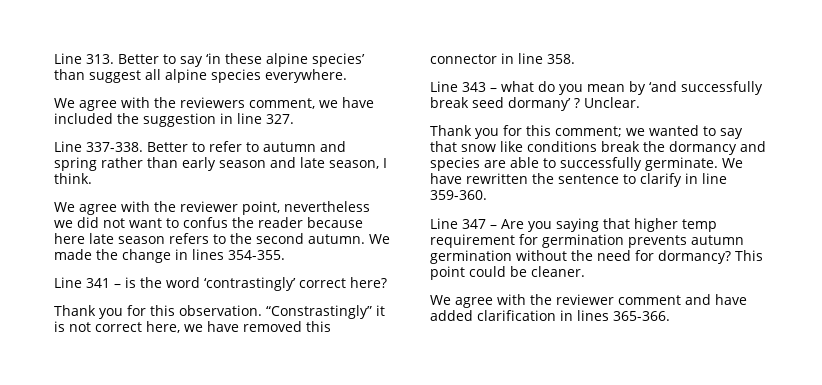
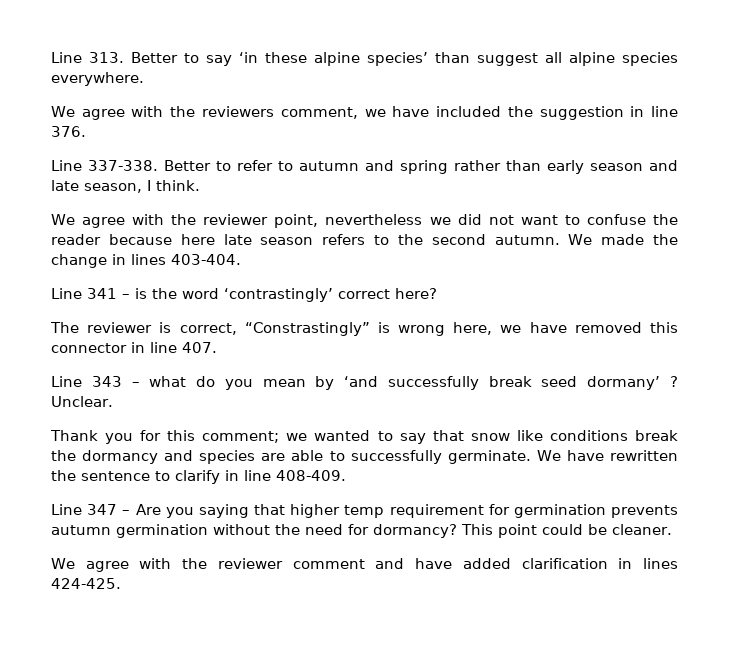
- We agree with the reviewers comment, we have included the suggestion in line 327.
+ We agree with the reviewers comment, we have included the suggestion in line 376.
- We agree with the reviewer point, nevertheless we did not want to confus the reader because here late season refers to the second autumn.
+ We agree with the reviewer point, nevertheless we did not want to confuse the reader because here late season refers to the second autumn.
- We made the change in lines 354-355.
+ We made the change in lines 403-404.
- Thank you for this observation. “Constrastingly” it is not correct here, we have removed this connector in line 358.
+ The reviewer is correct, “Constrastingly” is wrong here, we have removed this connector in line 407.
- We have rewritten the sentence to clarify in line 359-360.
+ We have rewritten the sentence to clarify in line 408-409.
- We agree with the reviewer comment and have added clarification in lines 365-366.
+ We agree with the reviewer comment and have added clarification in lines 424-425.

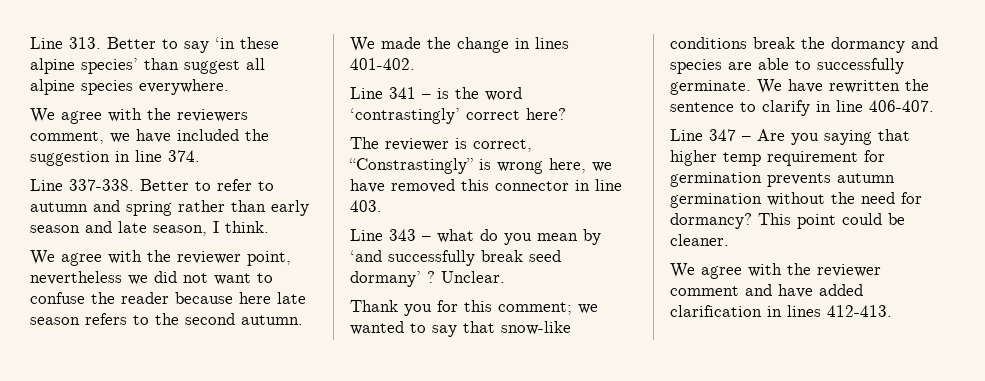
- We agree with the reviewers comment, we have included the suggestion in line 376.
+ We agree with the reviewers comment, we have included the suggestion in line 374.
- We made the change in lines 403-404.
+ We made the change in lines 401-402.
- The reviewer is correct, “Constrastingly” is wrong here, we have removed this connector in line 407.
+ The reviewer is correct, “Constrastingly” is wrong here, we have removed this connector in line 403.
- Thank you for this comment; we wanted to say that snow like conditions break the dormancy and species are able to successfully germinate.
+ Thank you for this comment; we wanted to say that snow-like conditions break the dormancy and species are able to successfully germinate.
- We have rewritten the sentence to clarify in line 408-409.
+ We have rewritten the sentence to clarify in line 406-407.
- We agree with the reviewer comment and have added clarification in lines 424-425.
+ We agree with the reviewer comment and have added clarification in lines 412-413.

